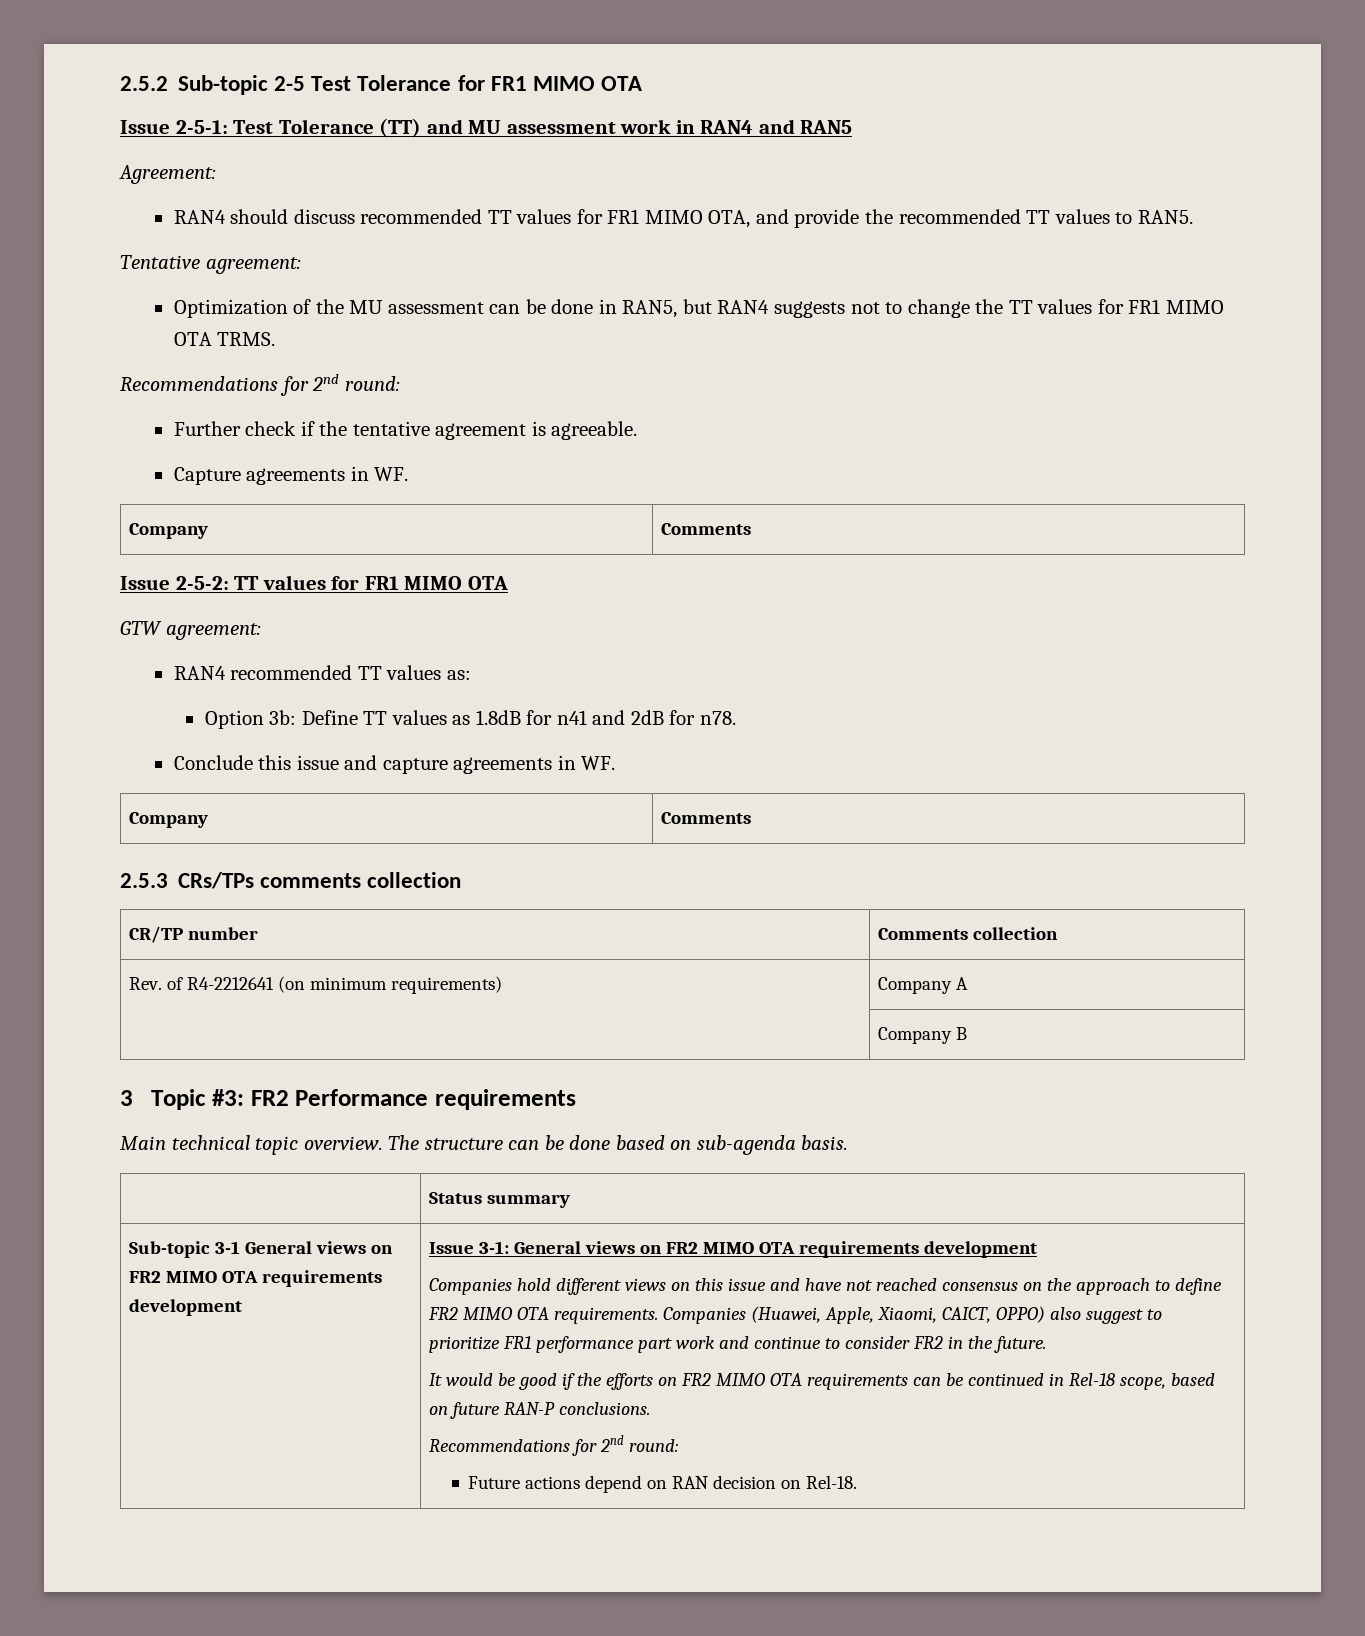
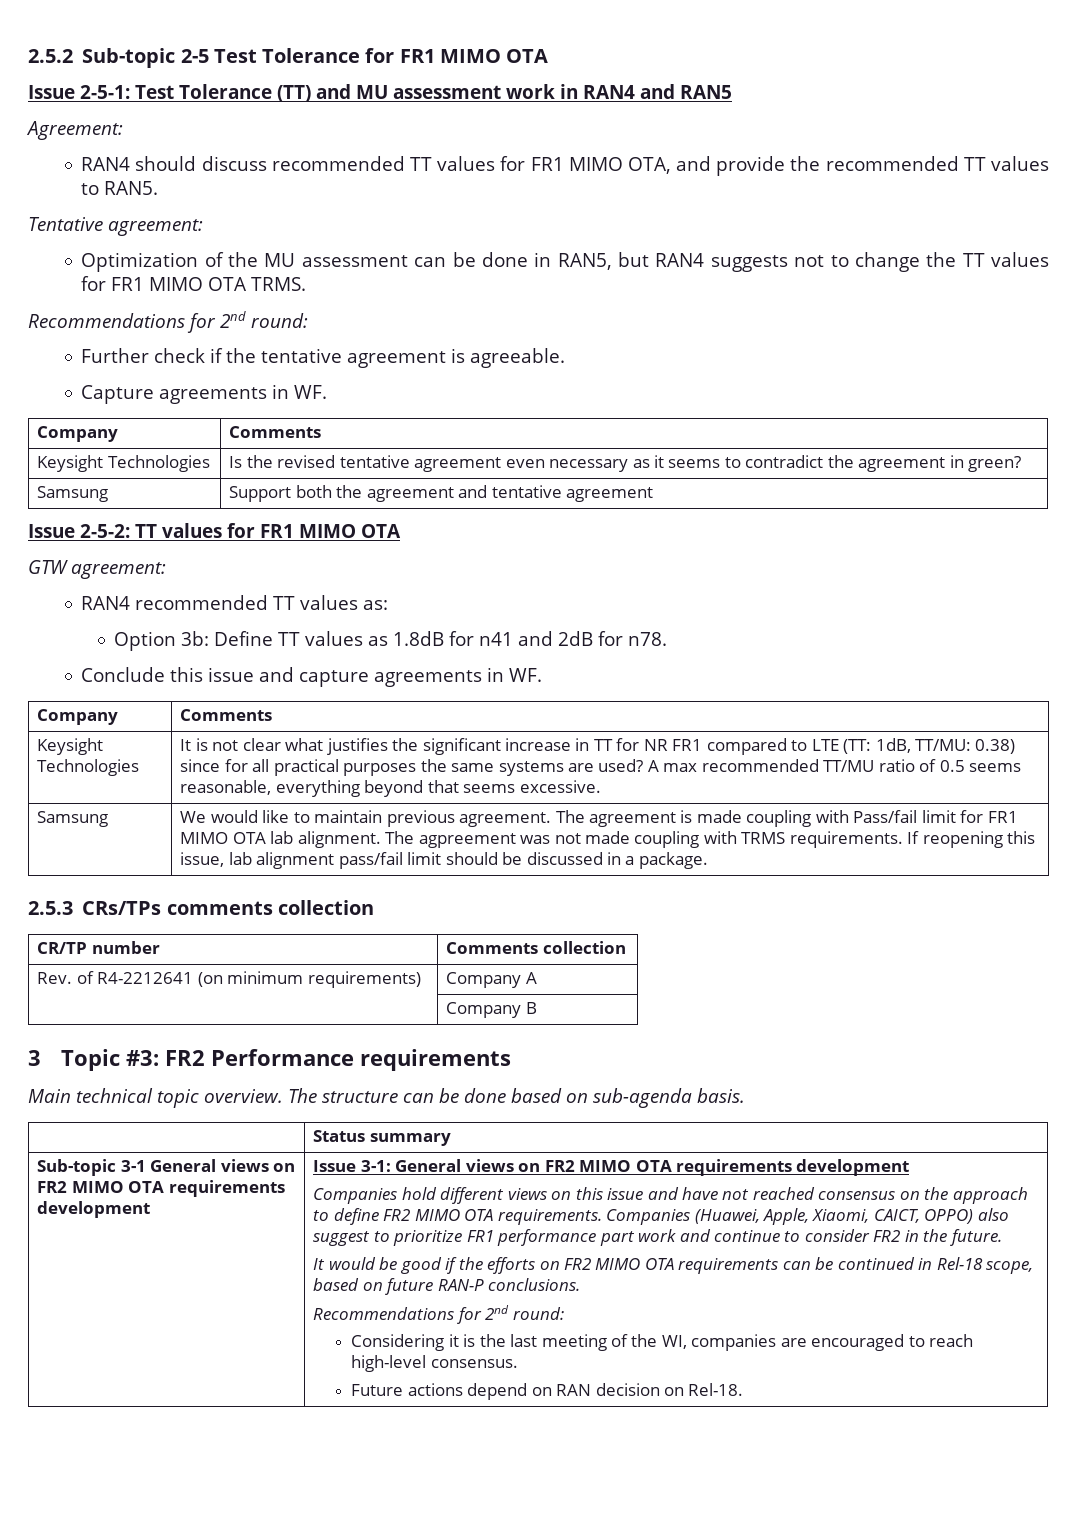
+ Keysight Technologies | Is the revised tentative agreement even necessary as it seems to contradict the agreement in green?
+ Samsung | Support both the agreement and tentative agreement
+ Keysight Technologies | It is not clear what justifies the significant increase in TT for NR FR1 compared to LTE (TT: 1dB, TT/MU: 0.38) since for all practical purposes the same systems are used? A max recommended TT/MU ratio of 0.5 seems reasonable, everything beyond that seems excessive.
+ Samsung | We would like to maintain previous agreement. The agreement is made coupling with Pass/fail limit for FR1 MIMO OTA lab alignment. The agpreement was not made coupling with TRMS requirements. If reopening this issue, lab alignment pass/fail limit should be discussed in a package.
+ Considering it is the last meeting of the WI, companies are encouraged to reach high-level consensus.

